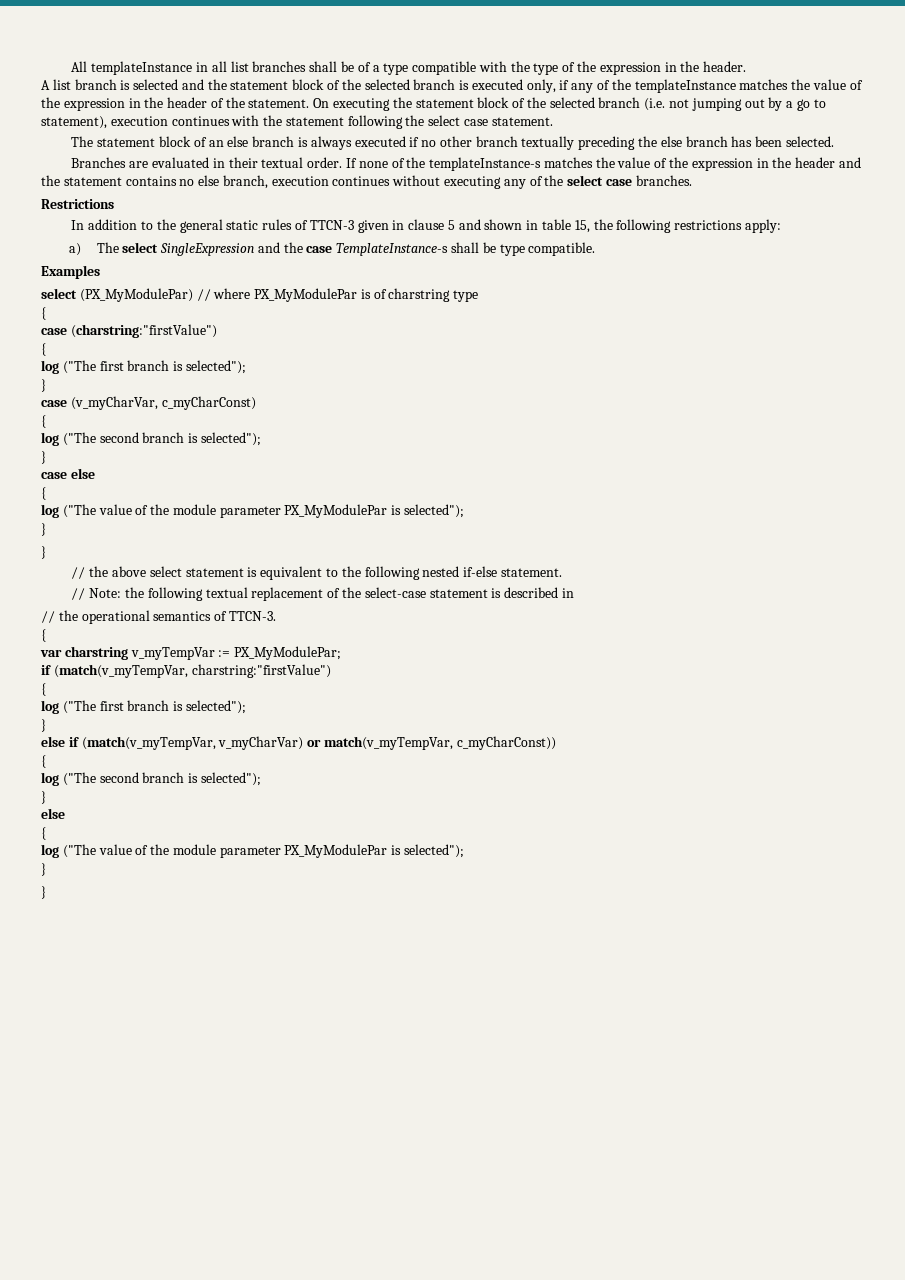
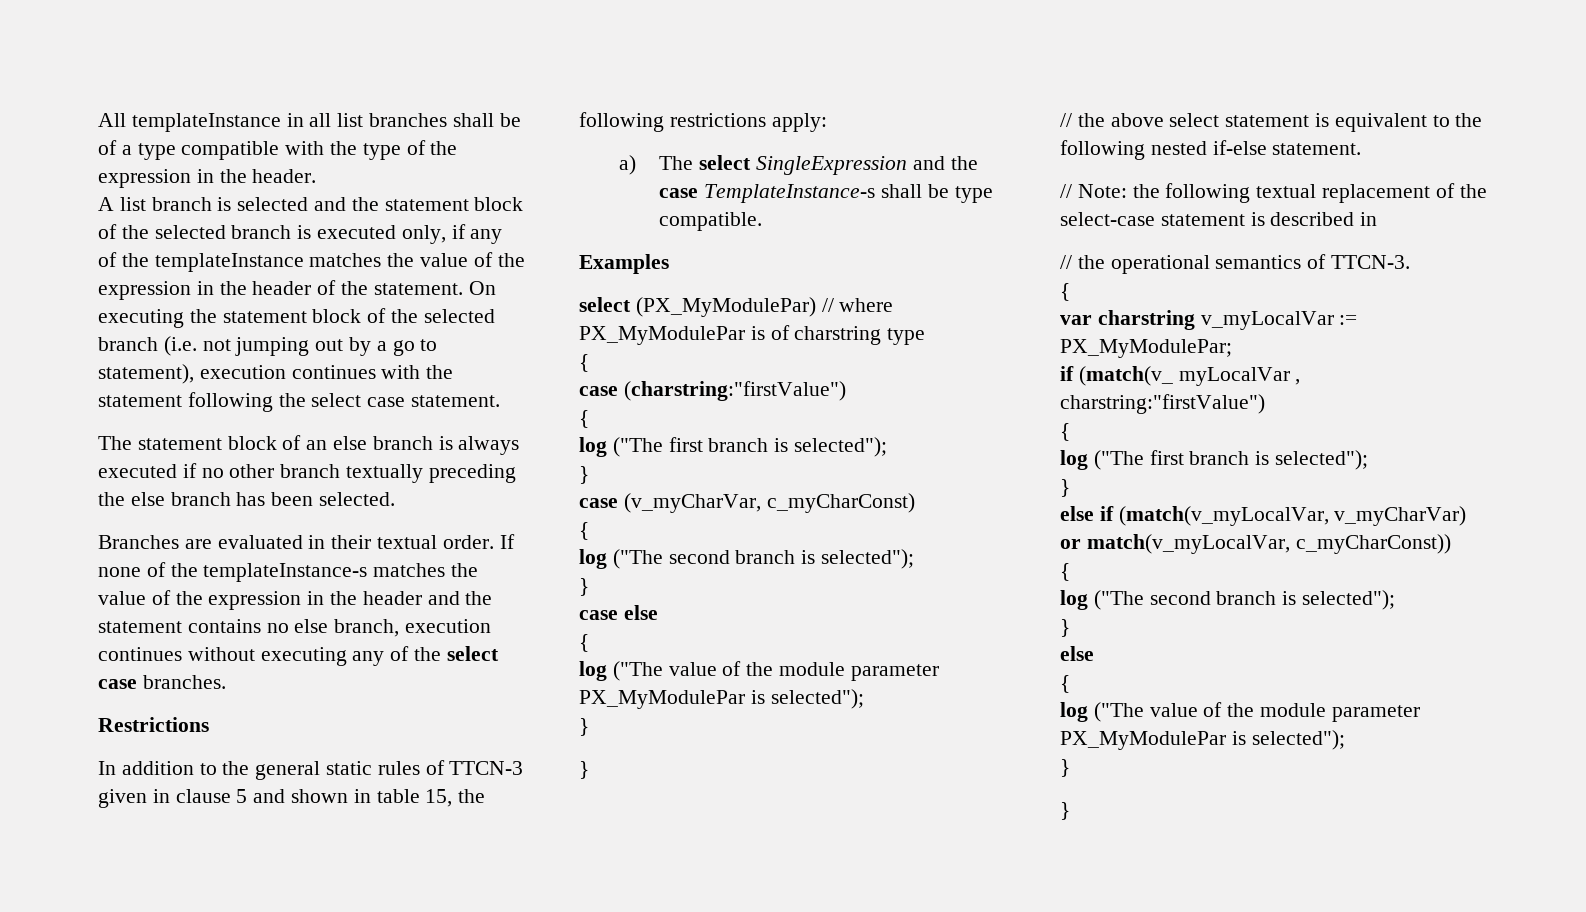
- var charstring v_myTempVar := PX_MyModulePar;
+ var charstring v_myLocalVar := PX_MyModulePar;
- if (match(v_myTempVar, charstring:"firstValue")
+ if (match(v_ myLocalVar , charstring:"firstValue")
- else if (match(v_myTempVar, v_myCharVar) or match(v_myTempVar, c_myCharConst))
+ else if (match(v_myLocalVar, v_myCharVar) or match(v_myLocalVar, c_myCharConst))

